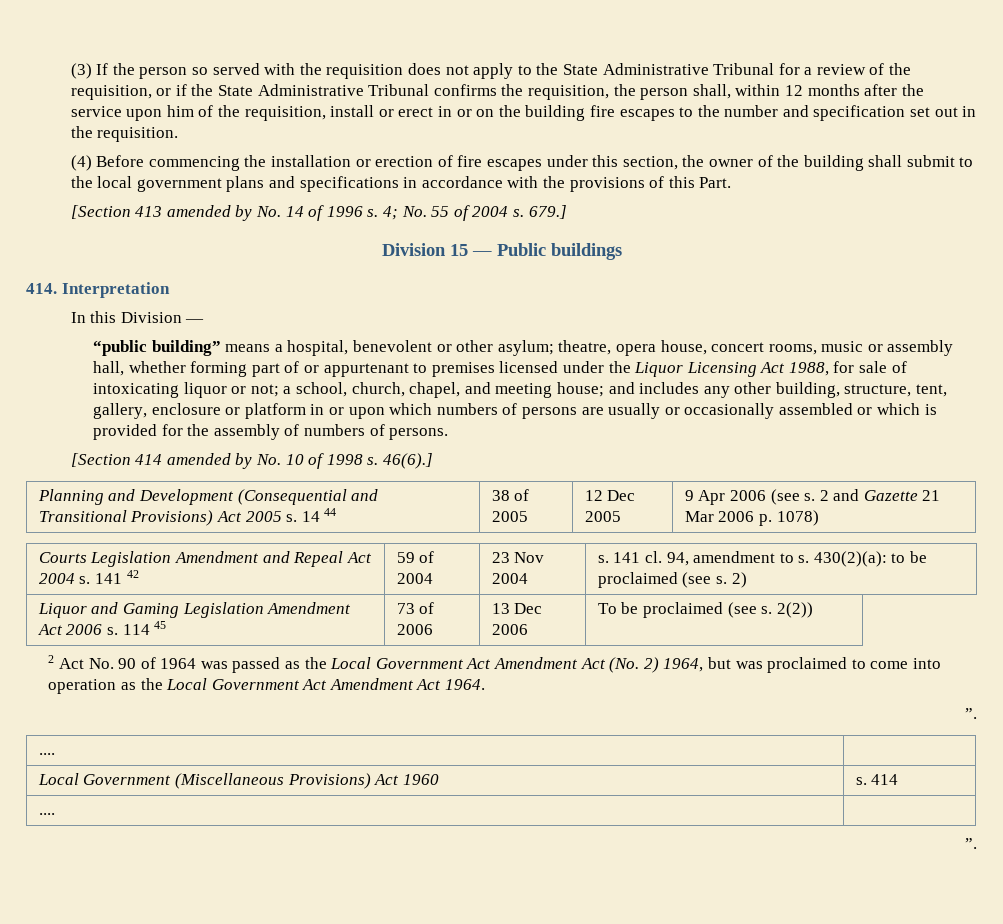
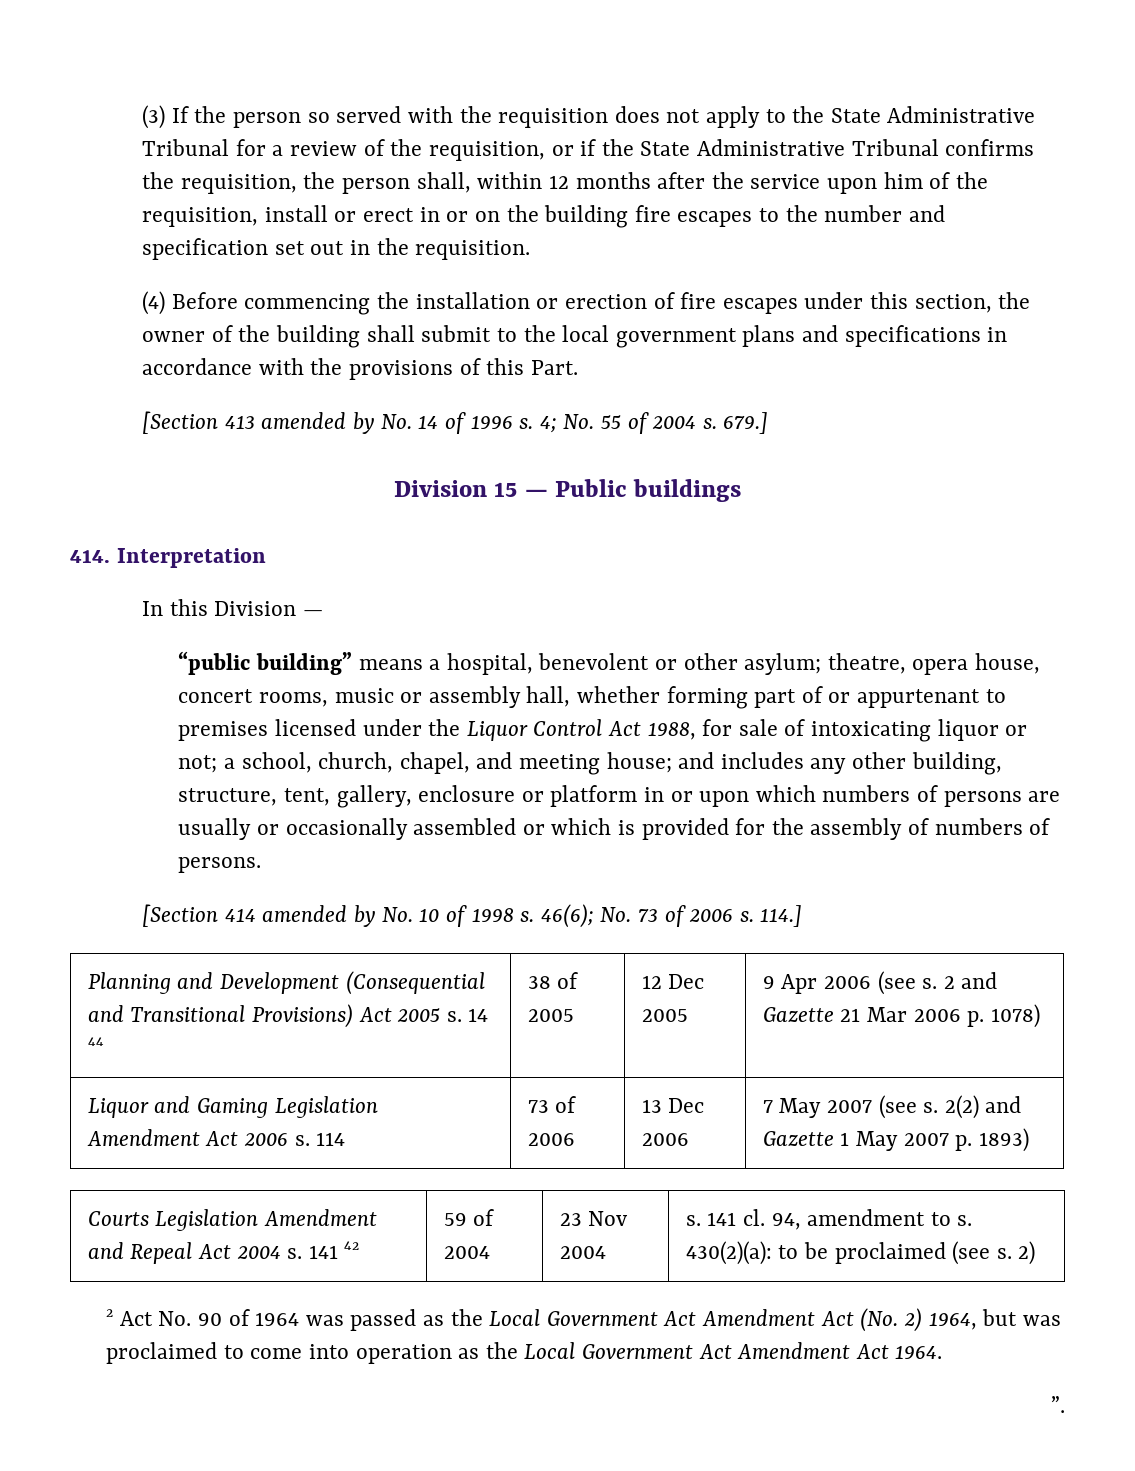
- theatre, opera house, concert rooms, music or assembly hall, whether forming part of or appurtenant to premises licensed under the Liquor Licensing Act 1988, for sale of intoxicating liquor or not;
+ theatre, opera house, concert rooms, music or assembly hall, whether forming part of or appurtenant to premises licensed under the Liquor Control Act 1988, for sale of intoxicating liquor or not;
- 46(6).]
+ 46(6); No. 73 of 2006 s. 114.]
+ Liquor and Gaming Legislation Amendment Act 2006 s. 114 | 73 of 2006 | 13 Dec 2006 | 7 May 2007 (see s. 2(2) and Gazette 1 May 2007 p. 1893)
- Liquor and Gaming Legislation Amendment Act 2006 s. 114 45 | 73 of 2006 | 13 Dec 2006 | To be proclaimed (see s. 2(2))
  2 Act No. 90 of 1964 was passed as the Local Government Act Amendment Act (No. 2) 1964, but was proclaimed to come into operation as the Local Government Act Amendment Act 1964.
- ”.
- .... |
- Local Government (Miscellaneous Provisions) Act 1960 | s. 414
- .... |

